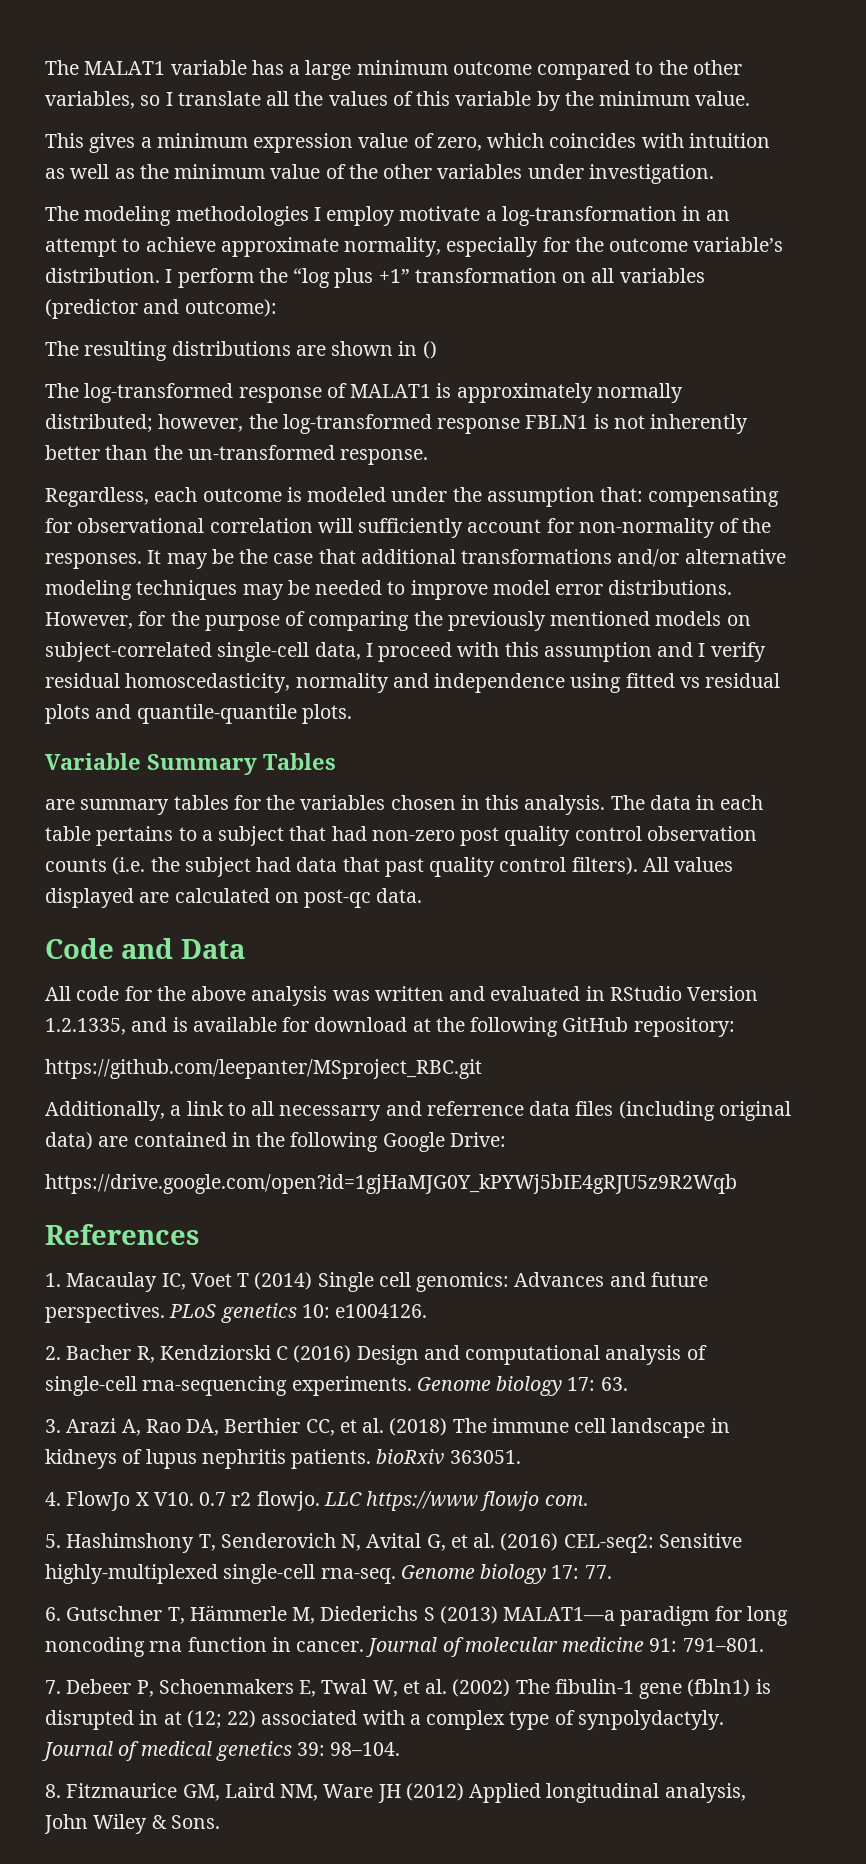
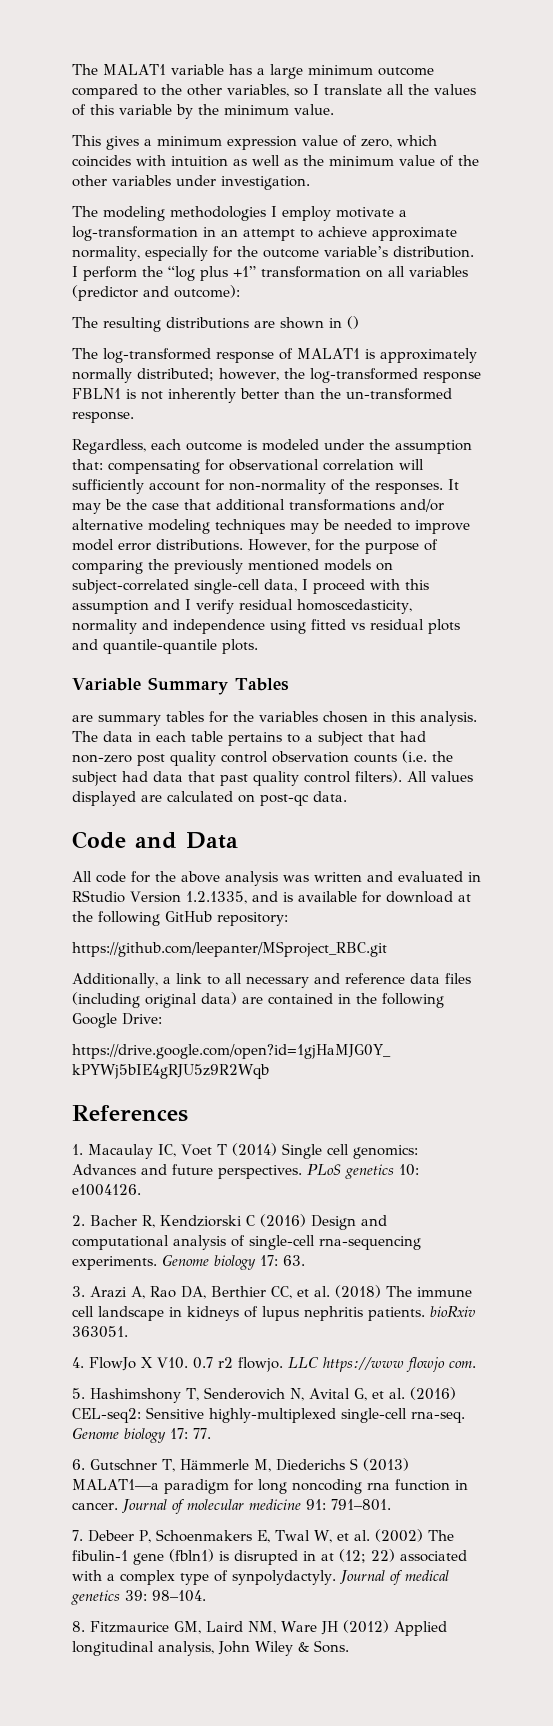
- Additionally, a link to all necessarry and referrence data files (including original data) are contained in the following Google Drive:
+ Additionally, a link to all necessary and reference data files (including original data) are contained in the following Google Drive:

